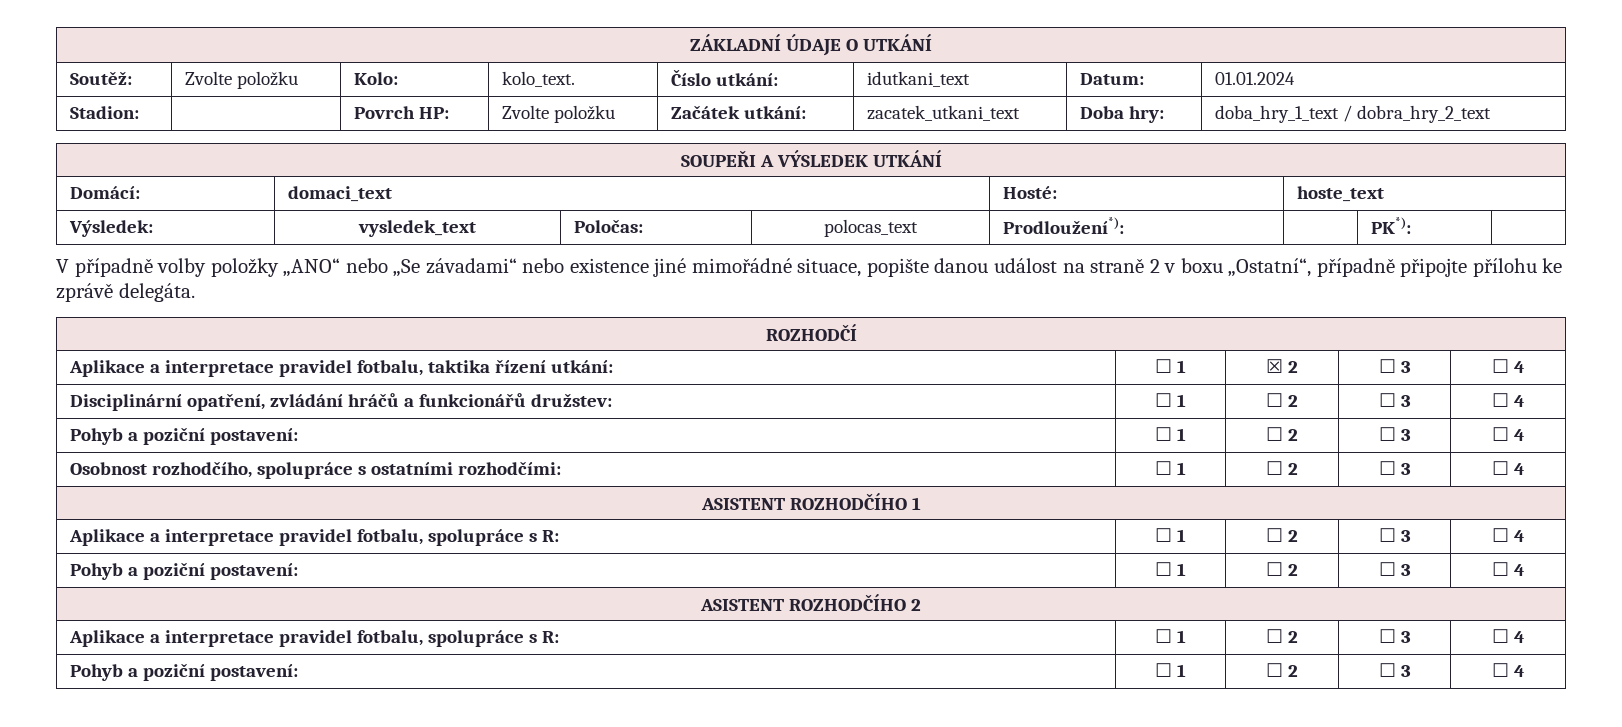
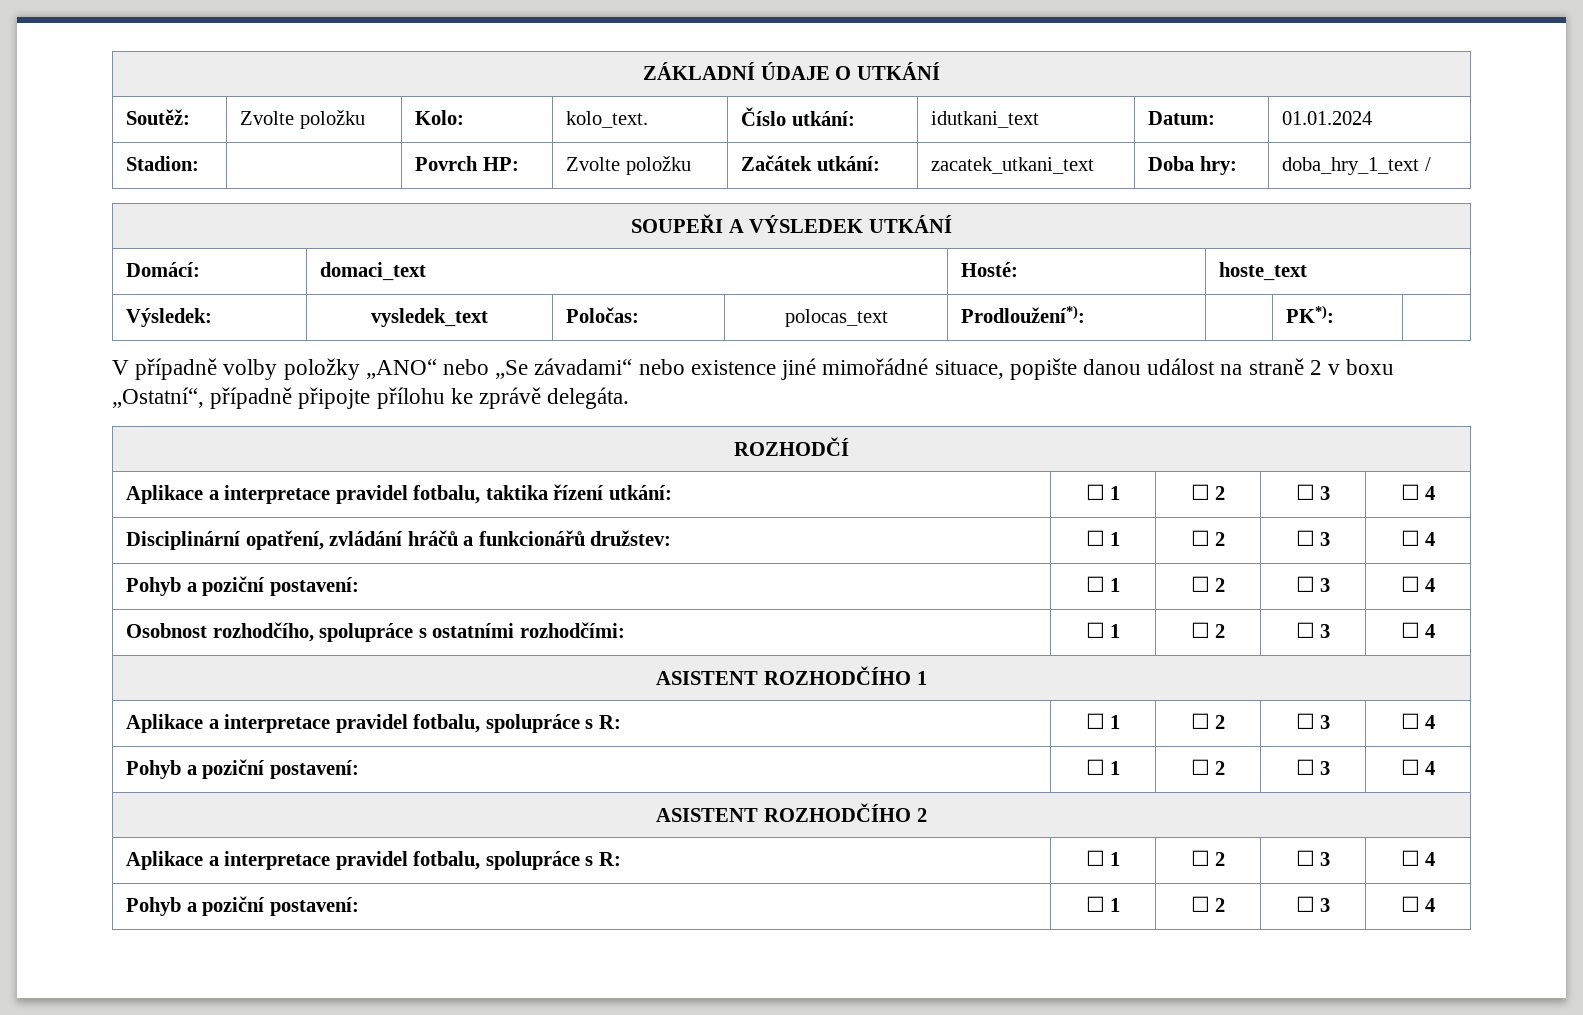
- Stadion: | | Povrch HP: | Zvolte položku | Začátek utkání: | zacatek_utkani_text | Doba hry: | doba_hry_1_text / dobra_hry_2_text
+ Stadion: | | Povrch HP: | Zvolte položku | Začátek utkání: | zacatek_utkani_text | Doba hry: | doba_hry_1_text /
- Aplikace a interpretace pravidel fotbalu, taktika řízení utkání: | ☐ 1 | ☒ 2 | ☐ 3 | ☐ 4
+ Aplikace a interpretace pravidel fotbalu, taktika řízení utkání: | ☐ 1 | ☐ 2 | ☐ 3 | ☐ 4

